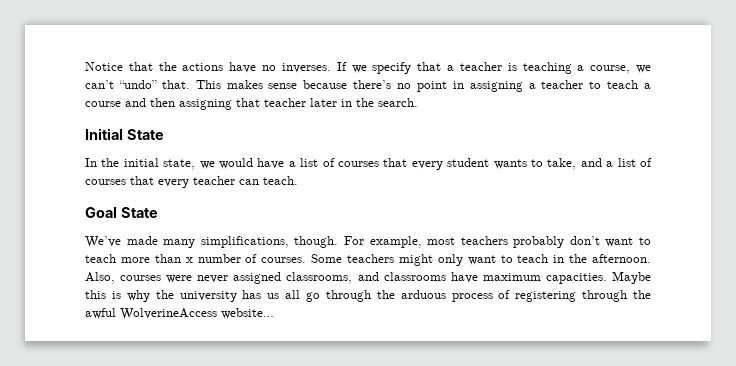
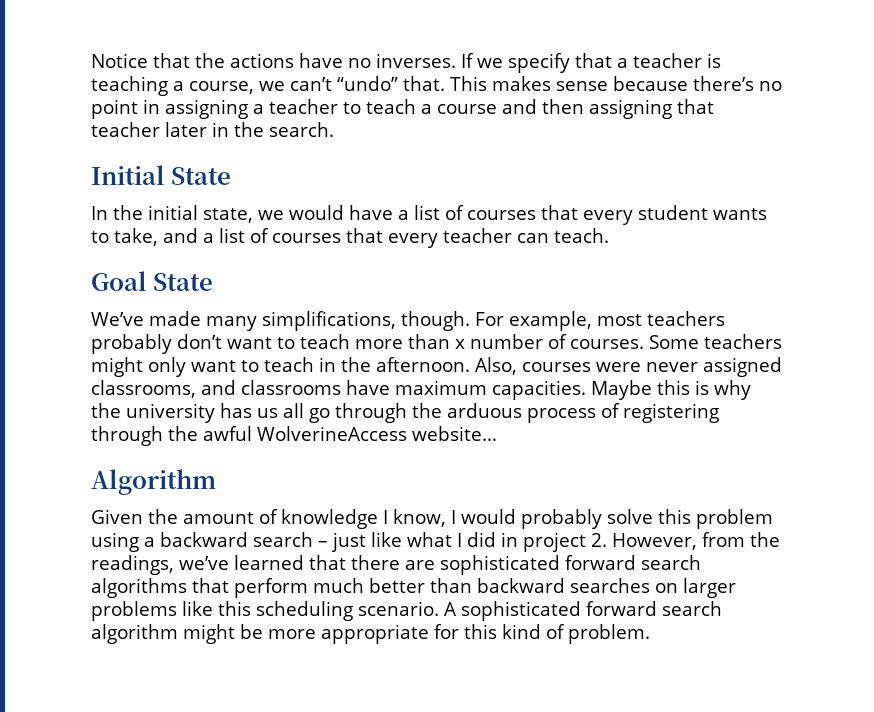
+ Algorithm
+ Given the amount of knowledge I know, I would probably solve this problem using a backward search – just like what I did in project 2. However, from the readings, we’ve learned that there are sophisticated forward search algorithms that perform much better than backward searches on larger problems like this scheduling scenario. A sophisticated forward search algorithm might be more appropriate for this kind of problem.

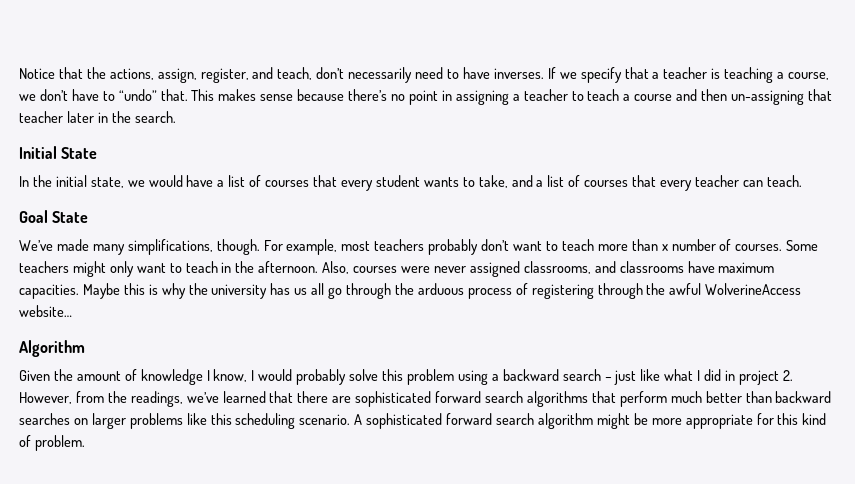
- Notice that the actions have no inverses.
+ Notice that the actions, assign, register, and teach, don’t necessarily need to have inverses.
- If we specify that a teacher is teaching a course, we can’t “undo” that.
+ If we specify that a teacher is teaching a course, we don’t have to “undo” that.
- This makes sense because there’s no point in assigning a teacher to teach a course and then assigning that teacher later in the search.
+ This makes sense because there’s no point in assigning a teacher to teach a course and then un-assigning that teacher later in the search.

